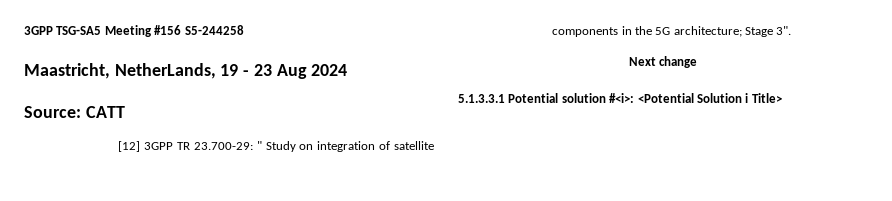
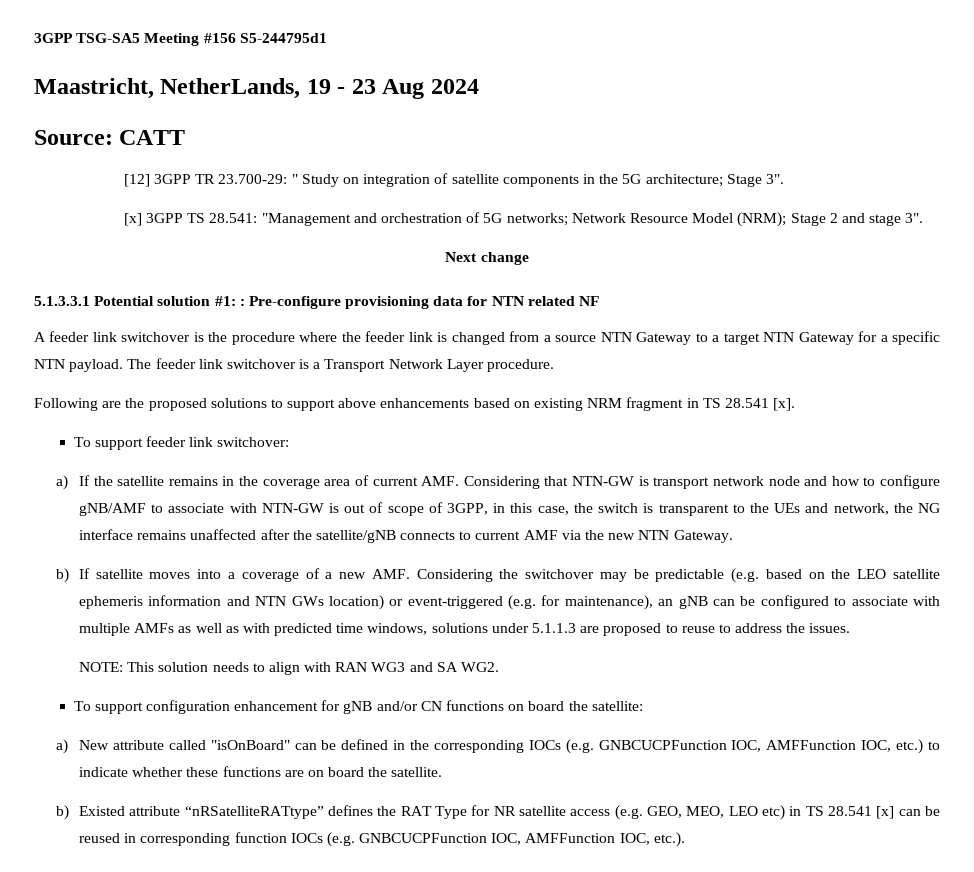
- 3GPP TSG-SA5 Meeting #156 S5-244258
+ 3GPP TSG-SA5 Meeting #156 S5-244795d1
+ [x] 3GPP TS 28.541: "Management and orchestration of 5G networks; Network Resource Model (NRM); Stage 2 and stage 3".
- 5.1.3.3.1 Potential solution #<i>: <Potential Solution i Title>
+ 5.1.3.3.1 Potential solution #1: : Pre-configure provisioning data for NTN related NF
+ A feeder link switchover is the procedure where the feeder link is changed from a source NTN Gateway to a target NTN Gateway for a specific NTN payload. The feeder link switchover is a Transport Network Layer procedure.
+ Following are the proposed solutions to support above enhancements based on existing NRM fragment in TS 28.541 [x].
+ To support feeder link switchover:
+ a) If the satellite remains in the coverage area of current AMF. Considering that NTN-GW is transport network node and how to configure gNB/AMF to associate with NTN-GW is out of scope of 3GPP, in this case, the switch is transparent to the UEs and network, the NG interface remains unaffected after the satellite/gNB connects to current AMF via the new NTN Gateway.
+ b) If satellite moves into a coverage of a new AMF. Considering the switchover may be predictable (e.g. based on the LEO satellite ephemeris information and NTN GWs location) or event-triggered (e.g. for maintenance), an gNB can be configured to associate with multiple AMFs as well as with predicted time windows, solutions under 5.1.1.3 are proposed to reuse to address the issues.
+ NOTE: This solution needs to align with RAN WG3 and SA WG2.
+ To support configuration enhancement for gNB and/or CN functions on board the satellite:
+ a) New attribute called "isOnBoard" can be defined in the corresponding IOCs (e.g. GNBCUCPFunction IOC, AMFFunction IOC, etc.) to indicate whether these functions are on board the satellite.
+ b) Existed attribute “nRSatelliteRATtype” defines the RAT Type for NR satellite access (e.g. GEO, MEO, LEO etc) in TS 28.541 [x] can be reused in corresponding function IOCs (e.g. GNBCUCPFunction IOC, AMFFunction IOC, etc.).

